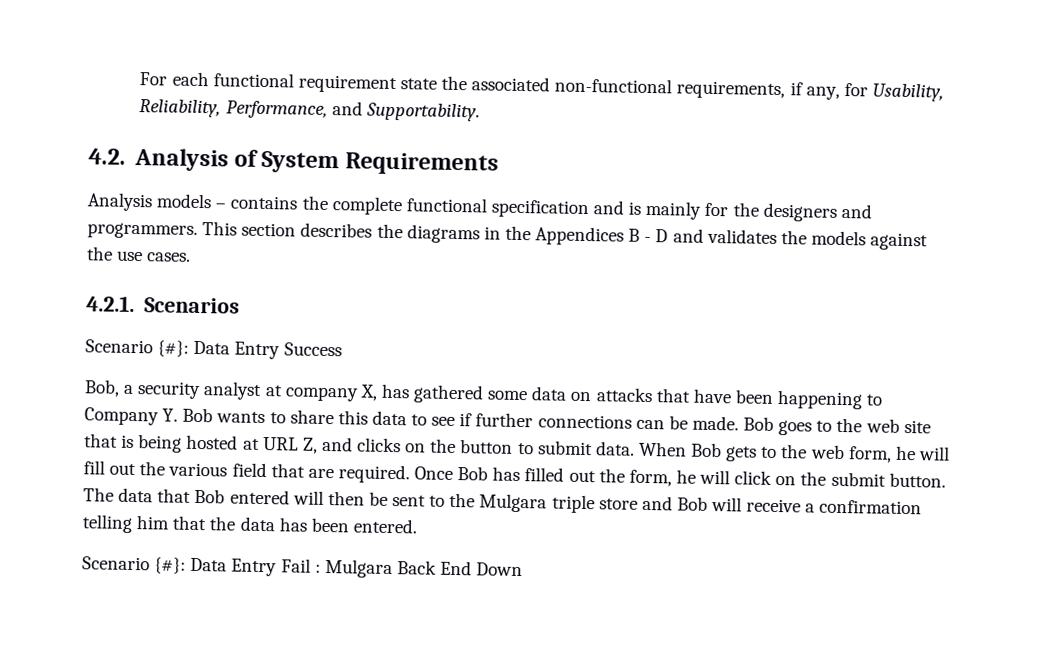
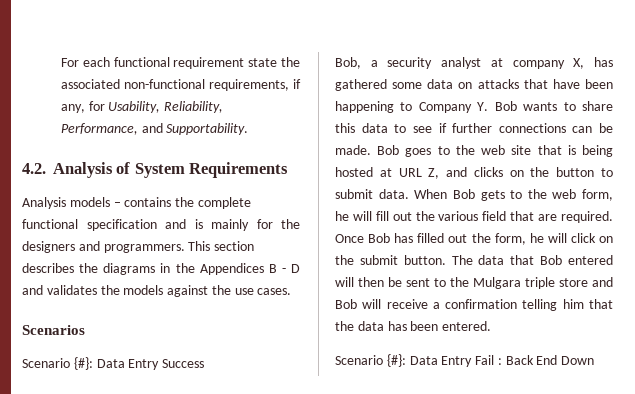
- 4.2.1. Scenarios
+ Scenarios
- Scenario {#}: Data Entry Fail : Mulgara Back End Down
+ Scenario {#}: Data Entry Fail : Back End Down

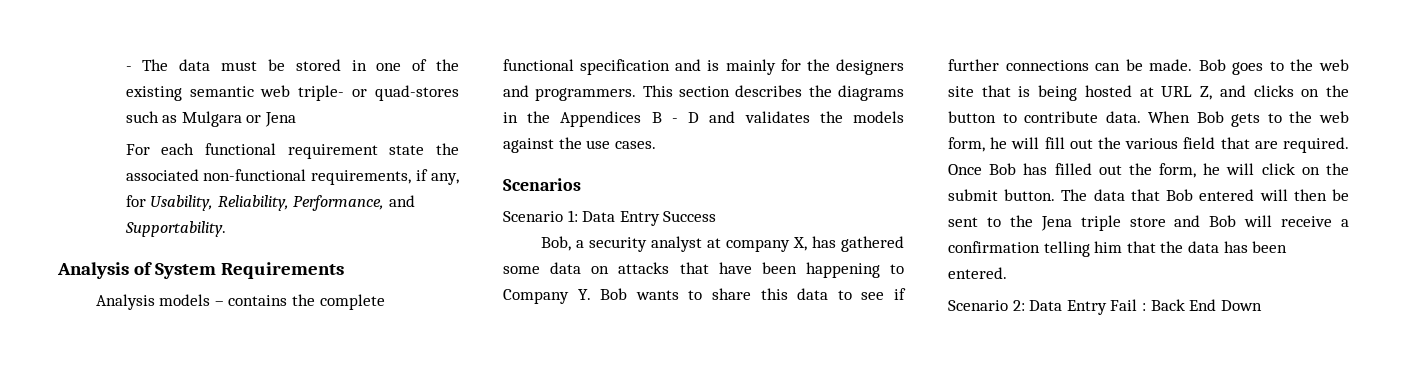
+ - The data must be stored in one of the existing semantic web triple- or quad-stores such as Mulgara or Jena
- 4.2. Analysis of System Requirements
+ Analysis of System Requirements
- Scenario {#}: Data Entry Success
+ Scenario 1: Data Entry Success
- Bob goes to the web site that is being hosted at URL Z, and clicks on the button to submit data.
+ Bob goes to the web site that is being hosted at URL Z, and clicks on the button to contribute data.
- The data that Bob entered will then be sent to the Mulgara triple store and Bob will receive a confirmation telling him that the data has been entered.
+ The data that Bob entered will then be sent to the Jena triple store and Bob will receive a confirmation telling him that the data has been entered.
- Scenario {#}: Data Entry Fail : Back End Down
+ Scenario 2: Data Entry Fail : Back End Down

